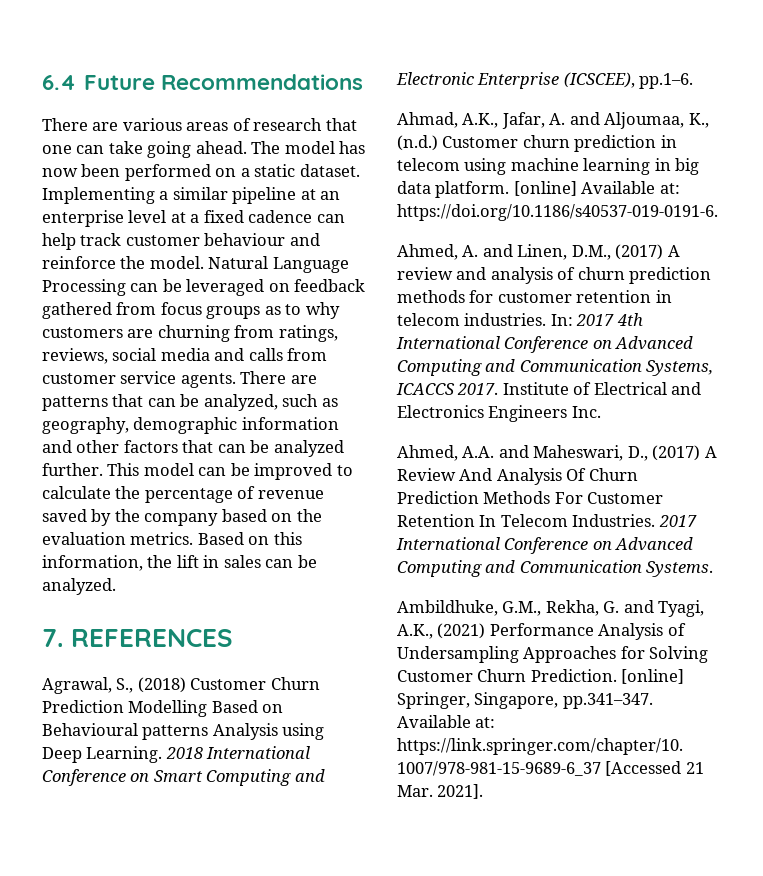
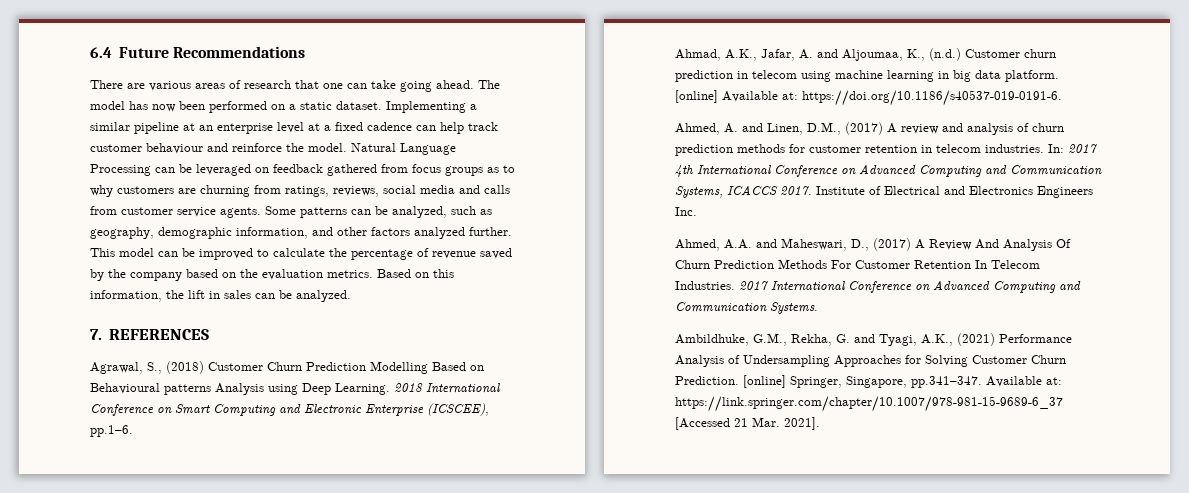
- There are patterns that can be analyzed, such as geography, demographic information and other factors that can be analyzed further.
+ Some patterns can be analyzed, such as geography, demographic information, and other factors analyzed further.

